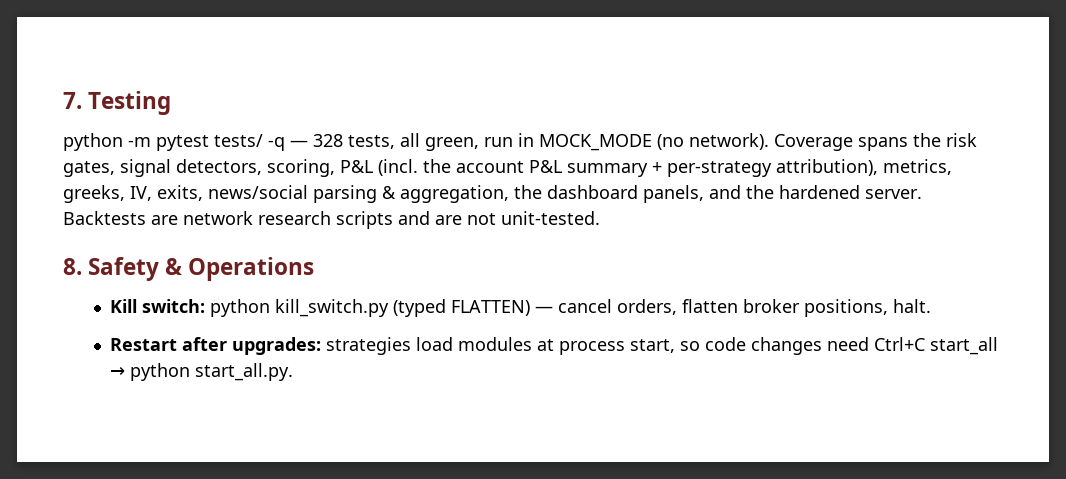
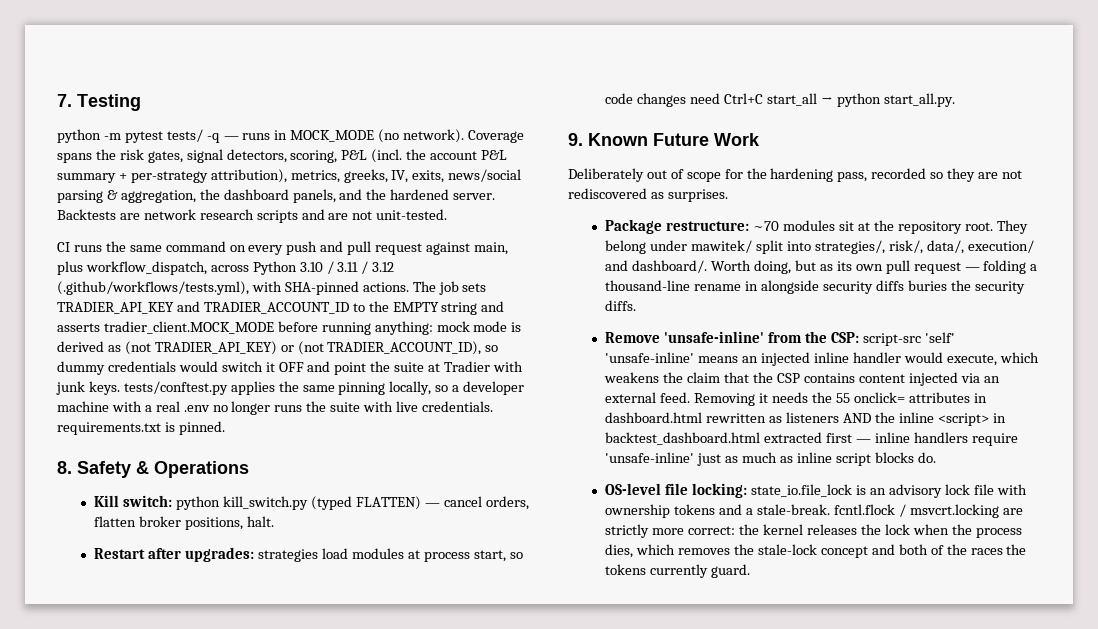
- python -m pytest tests/ -q — 328 tests, all green, run in MOCK_MODE (no network).
+ python -m pytest tests/ -q — runs in MOCK_MODE (no network).
+ CI runs the same command on every push and pull request against main, plus workflow_dispatch, across Python 3.10 / 3.11 / 3.12 (.github/workflows/tests.yml), with SHA-pinned actions. The job sets TRADIER_API_KEY and TRADIER_ACCOUNT_ID to the EMPTY string and asserts tradier_client.MOCK_MODE before running anything: mock mode is derived as (not TRADIER_API_KEY) or (not TRADIER_ACCOUNT_ID), so dummy credentials would switch it OFF and point the suite at Tradier with junk keys. tests/conftest.py applies the same pinning locally, so a developer machine with a real .env no longer runs the suite with live credentials. requirements.txt is pinned.
+ 9. Known Future Work
+ Deliberately out of scope for the hardening pass, recorded so they are not rediscovered as surprises.
+ Package restructure: ~70 modules sit at the repository root. They belong under mawitek/ split into strategies/, risk/, data/, execution/ and dashboard/. Worth doing, but as its own pull request — folding a thousand-line rename in alongside security diffs buries the security diffs.
+ Remove 'unsafe-inline' from the CSP: script-src 'self' 'unsafe-inline' means an injected inline handler would execute, which weakens the claim that the CSP contains content injected via an external feed. Removing it needs the 55 onclick= attributes in dashboard.html rewritten as listeners AND the inline <script> in backtest_dashboard.html extracted first — inline handlers require 'unsafe-inline' just as much as inline script blocks do.
+ OS-level file locking: state_io.file_lock is an advisory lock file with ownership tokens and a stale-break. fcntl.flock / msvcrt.locking are strictly more correct: the kernel releases the lock when the process dies, which removes the stale-lock concept and both of the races the tokens currently guard.

